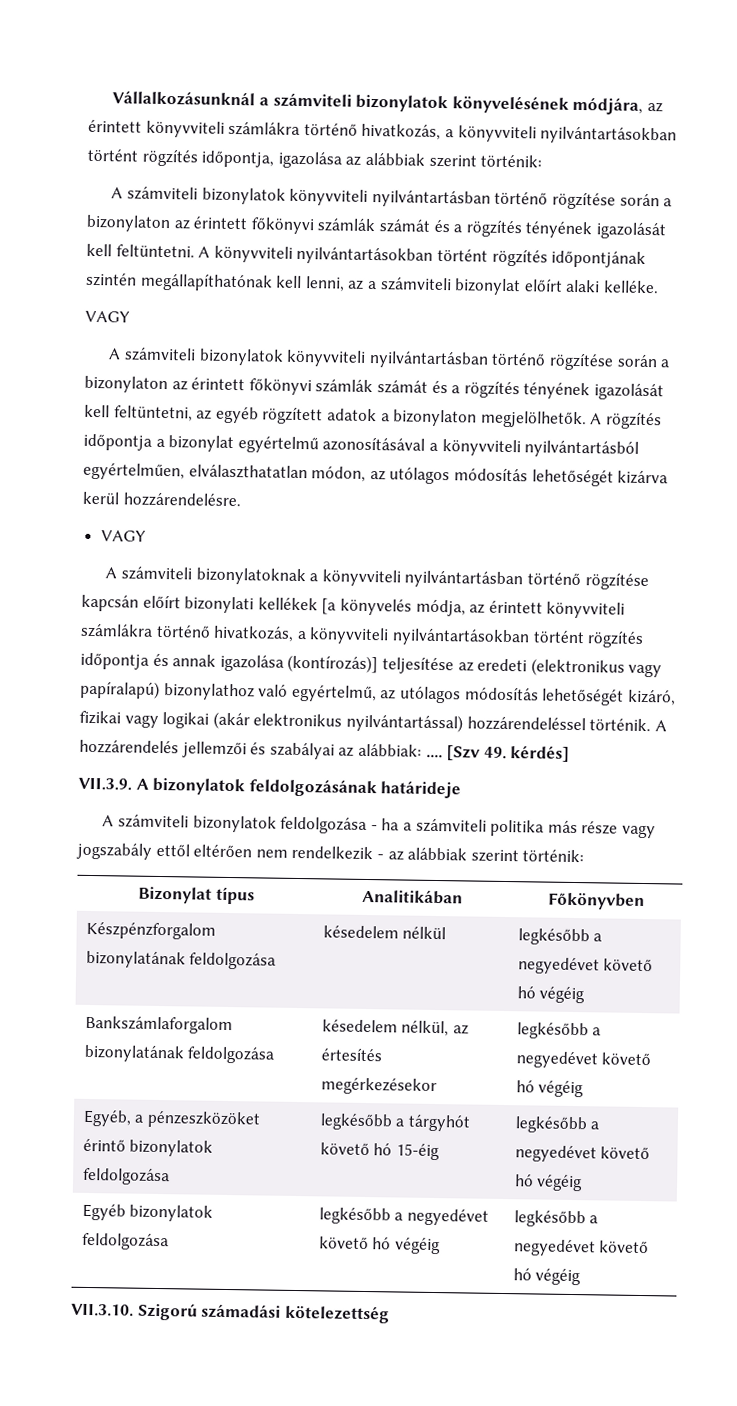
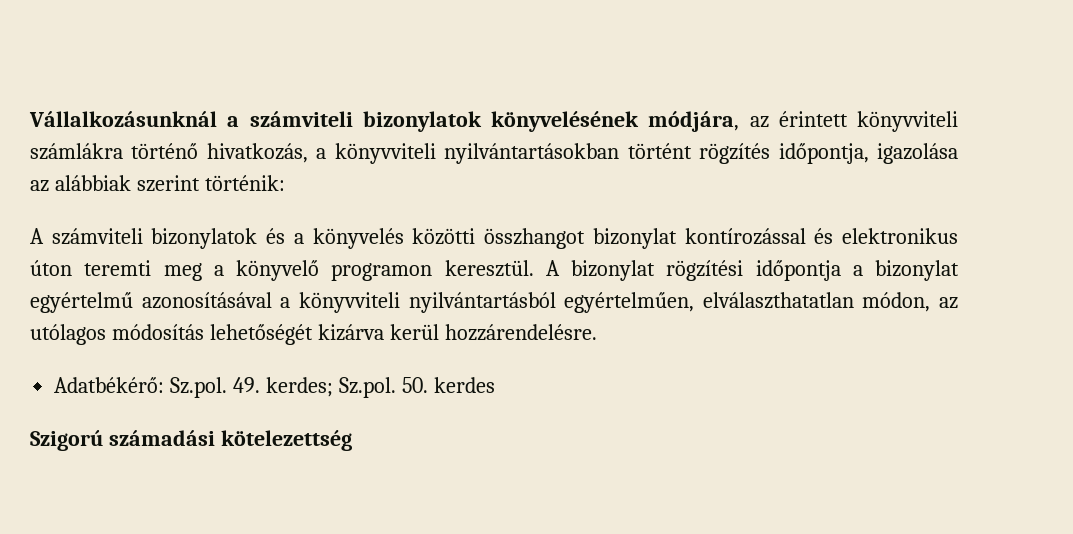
- A számviteli bizonylatok könyvviteli nyilvántartásban történő rögzítése során a bizonylaton az érintett főkönyvi számlák számát és a rögzítés tényének igazolását kell feltüntetni. A könyvviteli nyilvántartásokban történt rögzítés időpontjának szintén megállapíthatónak kell lenni, az a számviteli bizonylat előírt alaki kelléke.
- VAGY
- A számviteli bizonylatok könyvviteli nyilvántartásban történő rögzítése során a bizonylaton az érintett főkönyvi számlák számát és a rögzítés tényének igazolását kell feltüntetni, az egyéb rögzített adatok a bizonylaton megjelölhetők. A rögzítés időpontja a bizonylat egyértelmű azonosításával a könyvviteli nyilvántartásból egyértelműen, elválaszthatatlan módon, az utólagos módosítás lehetőségét kizárva kerül hozzárendelésre.
- VAGY
- A számviteli bizonylatoknak a könyvviteli nyilvántartásban történő rögzítése kapcsán előírt bizonylati kellékek [a könyvelés módja, az érintett könyvviteli számlákra történő hivatkozás, a könyvviteli nyilvántartásokban történt rögzítés időpontja és annak igazolása (kontírozás)] teljesítése az eredeti (elektronikus vagy papíralapú) bizonylathoz való egyértelmű, az utólagos módosítás lehetőségét kizáró, fizikai vagy logikai (akár elektronikus nyilvántartással) hozzárendeléssel történik. A hozzárendelés jellemzői és szabályai az alábbiak: .... [Szv 49. kérdés]
- VII.3.9. A bizonylatok feldolgozásának határideje
- A számviteli bizonylatok feldolgozása - ha a számviteli politika más része vagy jogszabály ettől eltérően nem rendelkezik - az alábbiak szerint történik:
- Bizonylat típus | Analitikában | Főkönyvben
- Készpénzforgalom bizonylatának feldolgozása | késedelem nélkül | legkésőbb a negyedévet követő hó végéig
- Bankszámlaforgalom bizonylatának feldolgozása | késedelem nélkül, az értesítés megérkezésekor | legkésőbb a negyedévet követő hó végéig
- Egyéb, a pénzeszközöket érintő bizonylatok feldolgozása | legkésőbb a tárgyhót követő hó 15-éig | legkésőbb a negyedévet követő hó végéig
- Egyéb bizonylatok feldolgozása | legkésőbb a negyedévet követő hó végéig | legkésőbb a negyedévet követő hó végéig
- VII.3.10. Szigorú számadási kötelezettség
+ A számviteli bizonylatok és a könyvelés közötti összhangot bizonylat kontírozással és elektronikus úton teremti meg a könyvelő programon keresztül. A bizonylat rögzítési időpontja a bizonylat egyértelmű azonosításával a könyvviteli nyilvántartásból egyértelműen, elválaszthatatlan módon, az utólagos módosítás lehetőségét kizárva kerül hozzárendelésre.
+ Adatbékérő: Sz.pol. 49. kerdes; Sz.pol. 50. kerdes
+ Szigorú számadási kötelezettség

